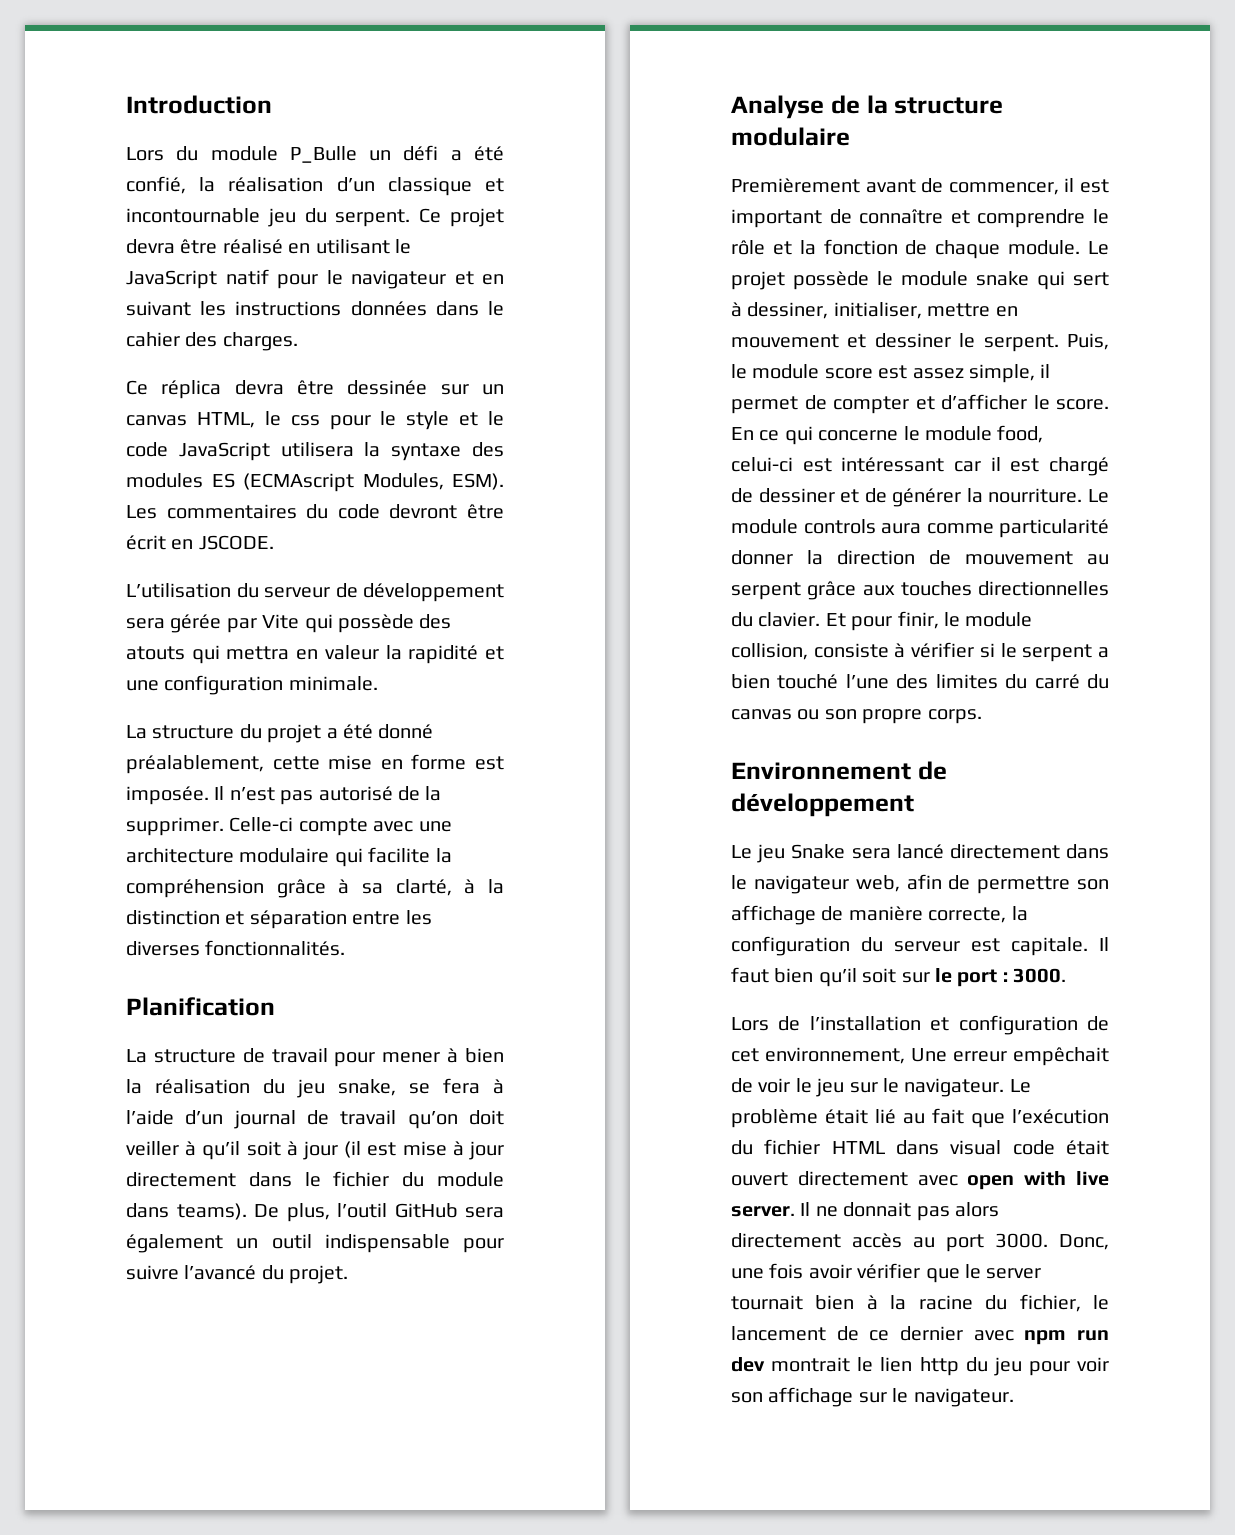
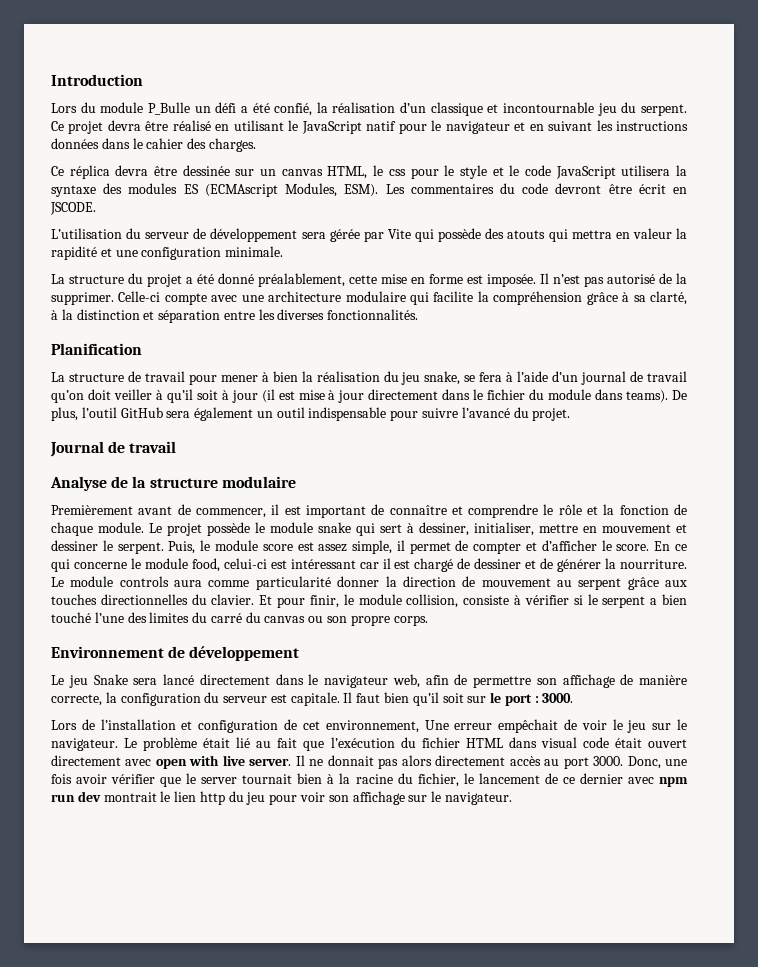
+ Journal de travail

